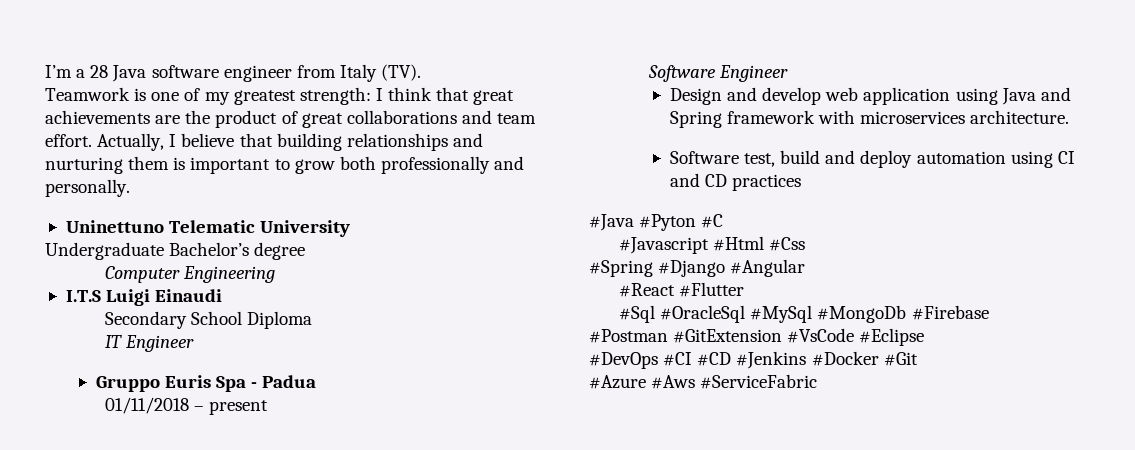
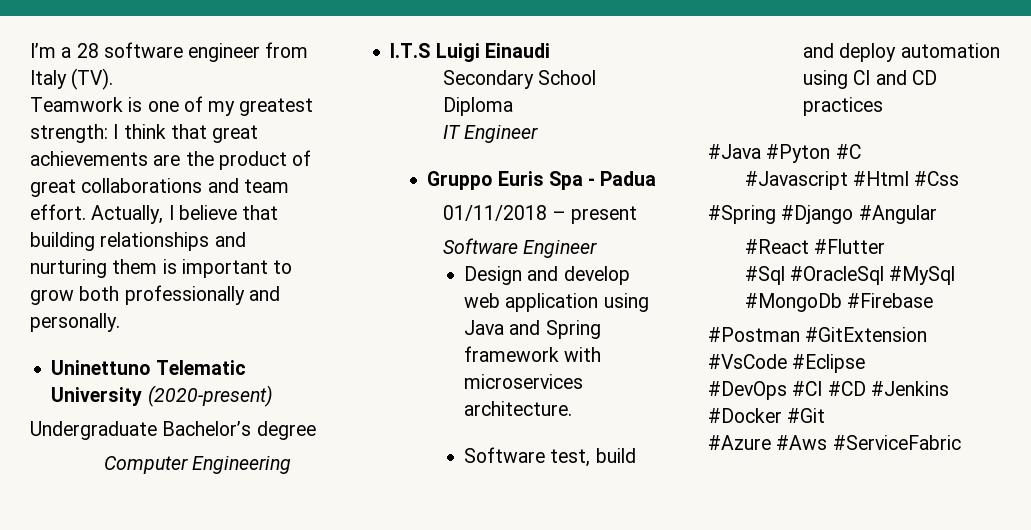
- I’m a 28 Java software engineer from Italy (TV).
+ I’m a 28 software engineer from Italy (TV).
- Uninettuno Telematic University
+ Uninettuno Telematic University (2020-present)

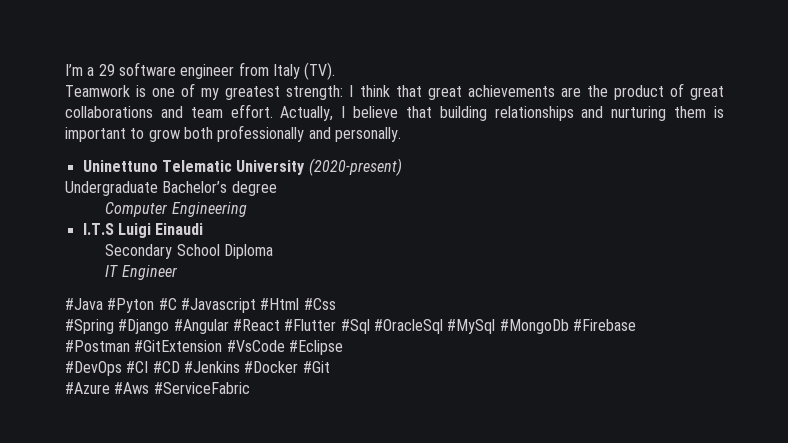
- I’m a 28 software engineer from Italy (TV).
+ I’m a 29 software engineer from Italy (TV).
- Gruppo Euris Spa - Padua
- 01/11/2018 – present
- Software Engineer
- Design and develop web application using Java and Spring framework with microservices architecture.
- Software test, build and deploy automation using CI and CD practices
- #Java #Pyton #C
- #Javascript #Html #Css
+ #Java #Pyton #C #Javascript #Html #Css
- #Spring #Django #Angular
- #React #Flutter
- #Sql #OracleSql #MySql #MongoDb #Firebase
+ #Spring #Django #Angular #React #Flutter #Sql #OracleSql #MySql #MongoDb #Firebase

